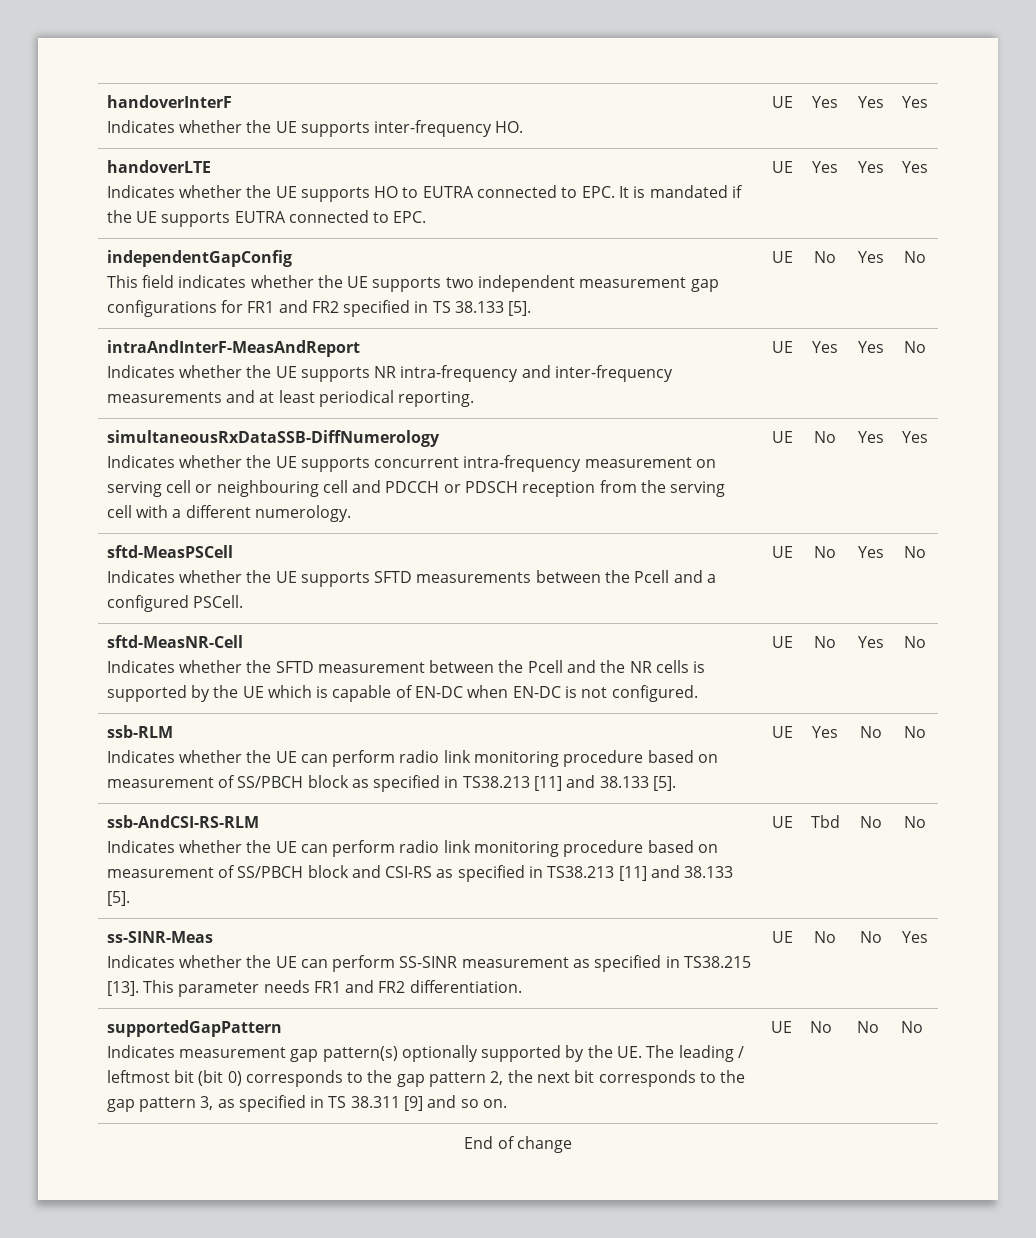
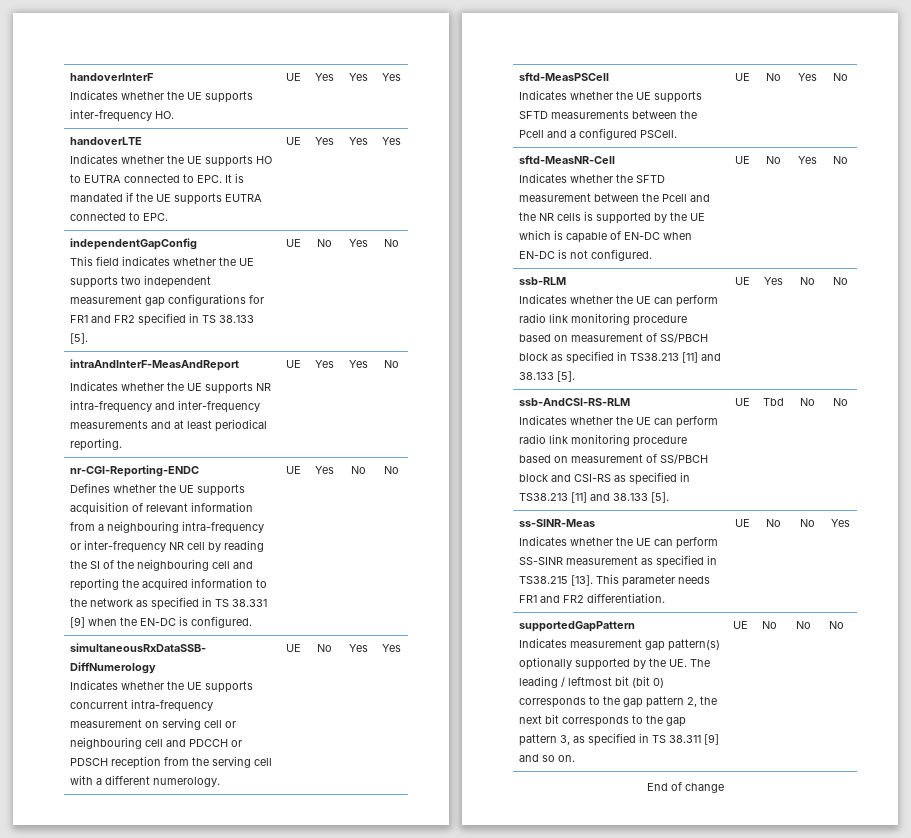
+ nr-CGI-Reporting-ENDC
+ Defines whether the UE supports acquisition of relevant information from a neighbouring intra-frequency or inter-frequency NR cell by reading the SI of the neighbouring cell and reporting the acquired information to the network as specified in TS 38.331 [9] when the EN-DC is configured. | UE | Yes | No | No

